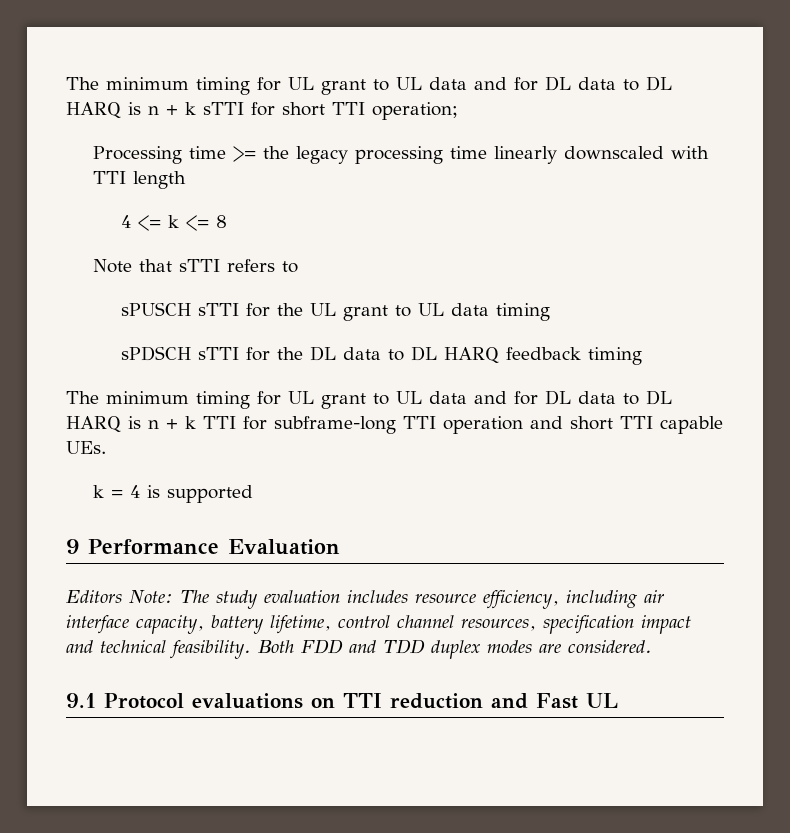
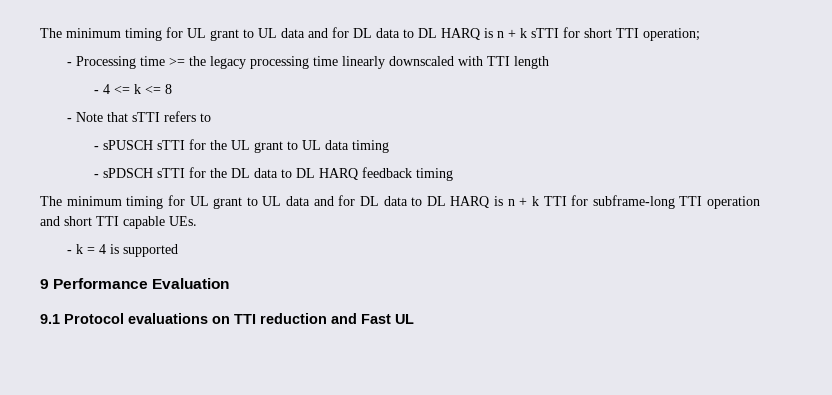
- Processing time >= the legacy processing time linearly downscaled with TTI length
+ - Processing time >= the legacy processing time linearly downscaled with TTI length
- 4 <= k <= 8
+ - 4 <= k <= 8
- Note that sTTI refers to
+ - Note that sTTI refers to
- sPUSCH sTTI for the UL grant to UL data timing
+ - sPUSCH sTTI for the UL grant to UL data timing
- sPDSCH sTTI for the DL data to DL HARQ feedback timing
+ - sPDSCH sTTI for the DL data to DL HARQ feedback timing
- k = 4 is supported
+ - k = 4 is supported
- Editors Note: The study evaluation includes resource efficiency, including air interface capacity, battery lifetime, control channel resources, specification impact and technical feasibility. Both FDD and TDD duplex modes are considered.

